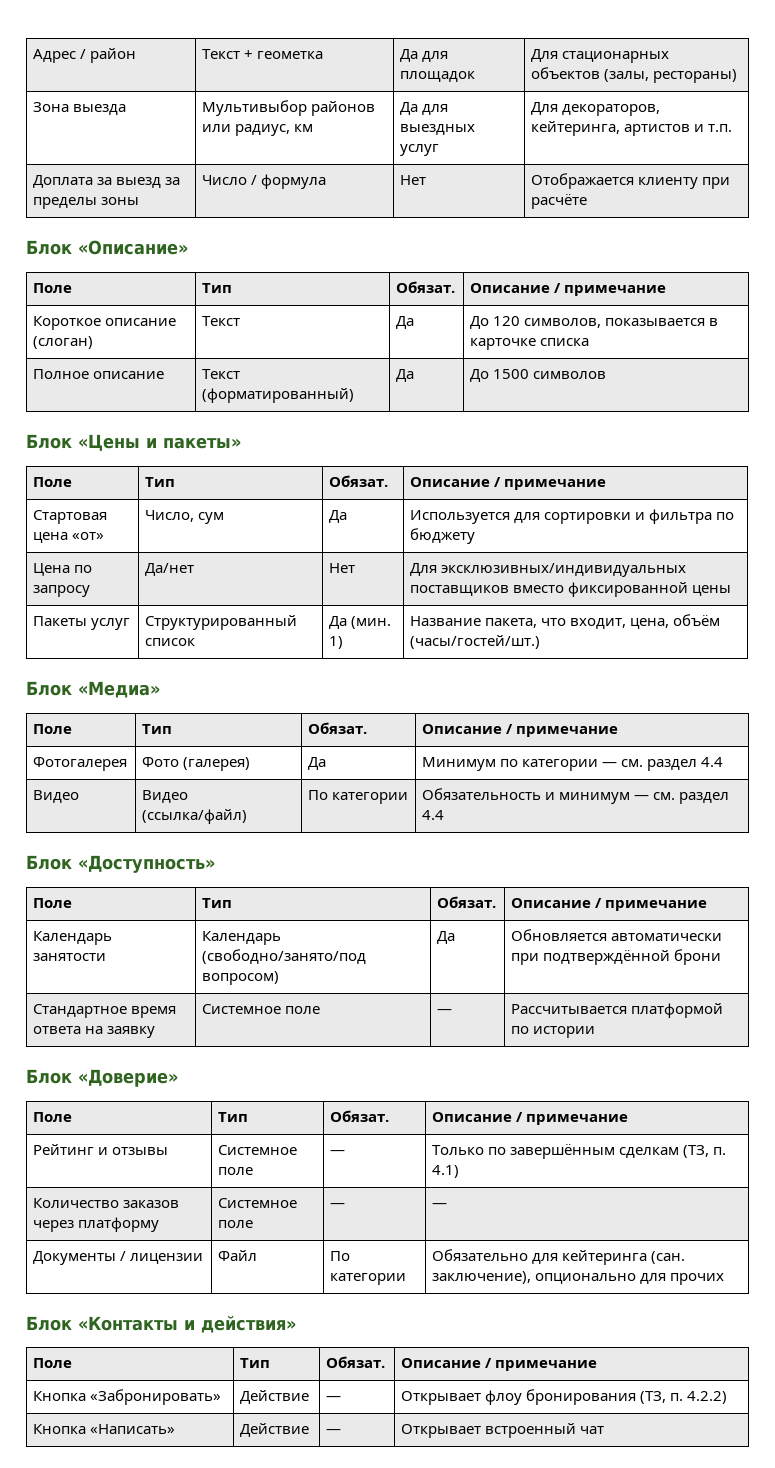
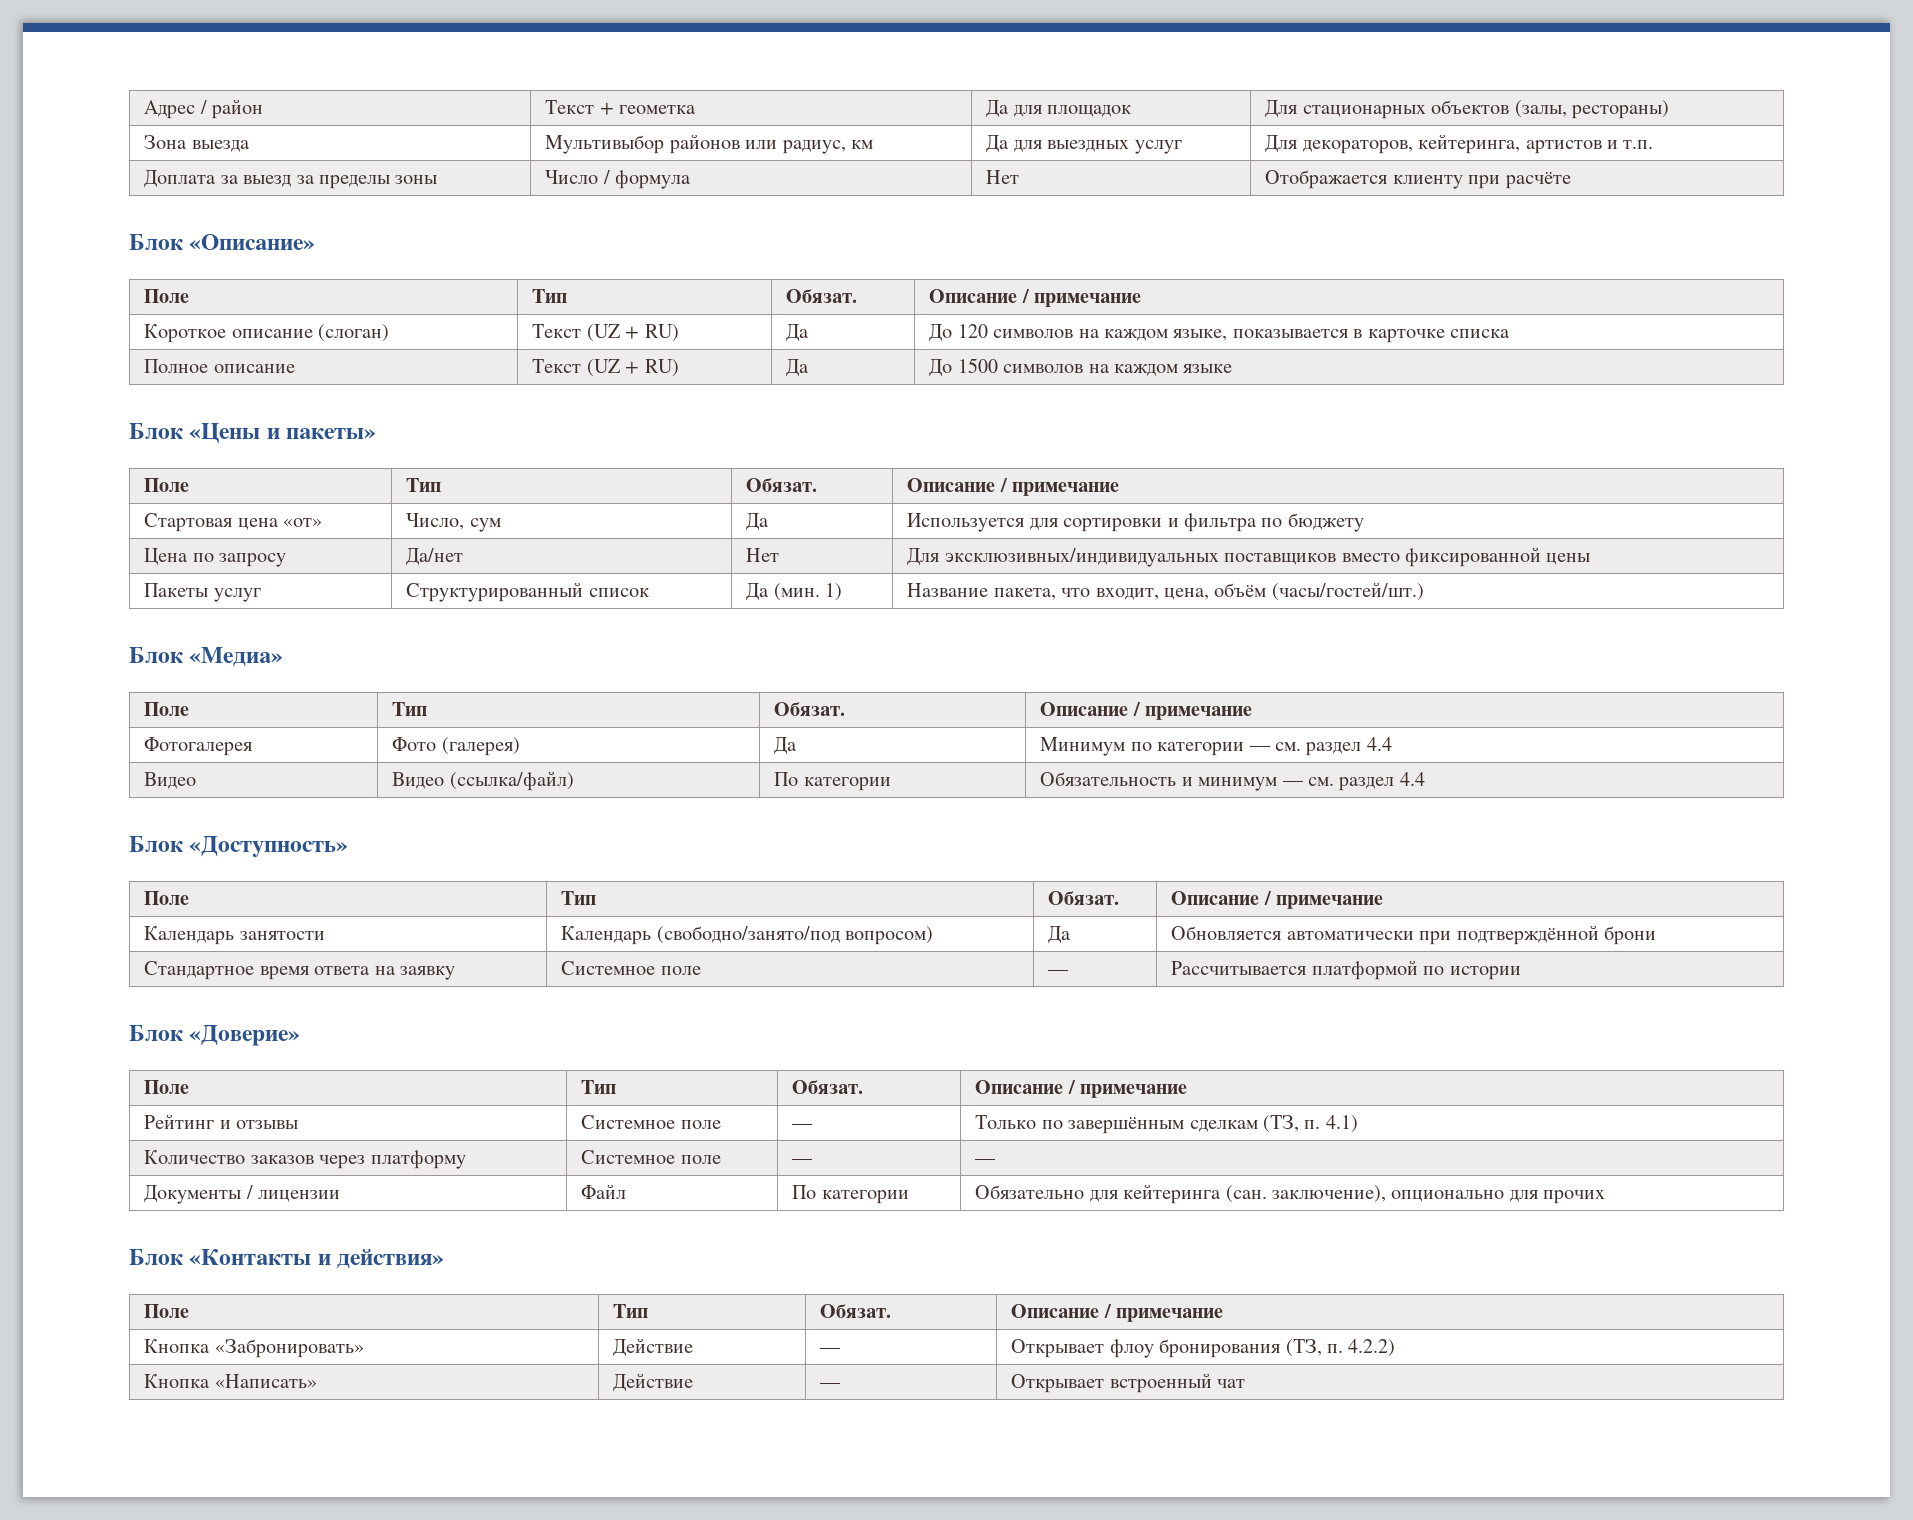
- Короткое описание (слоган) | Текст | Да | До 120 символов, показывается в карточке списка
+ Короткое описание (слоган) | Текст (UZ + RU) | Да | До 120 символов на каждом языке, показывается в карточке списка
- Полное описание | Текст (форматированный) | Да | До 1500 символов
+ Полное описание | Текст (UZ + RU) | Да | До 1500 символов на каждом языке

